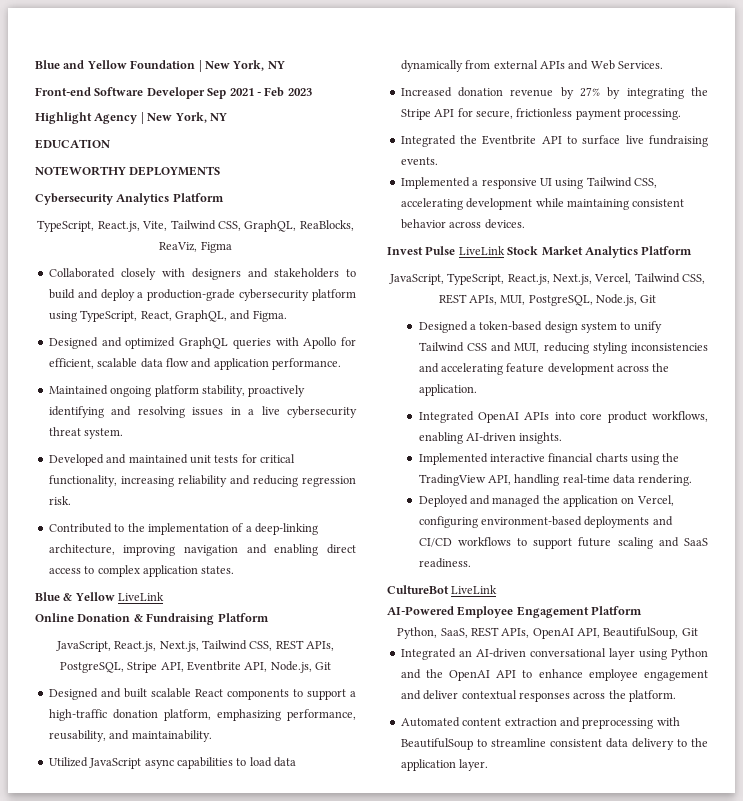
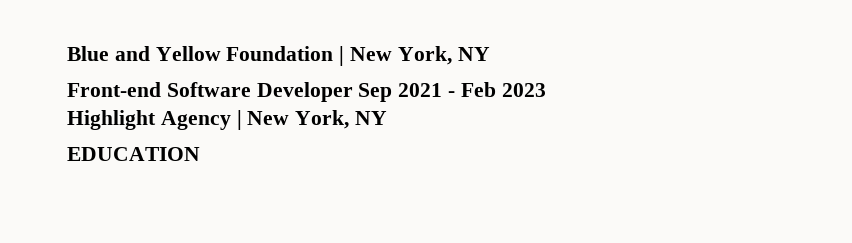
- NOTEWORTHY DEPLOYMENTS
- Cybersecurity Analytics Platform
- TypeScript, React.js, Vite, Tailwind CSS, GraphQL, ReaBlocks, ReaViz, Figma
- Collaborated closely with designers and stakeholders to build and deploy a production-grade cybersecurity platform using TypeScript, React, GraphQL, and Figma.
- Designed and optimized GraphQL queries with Apollo for efficient, scalable data flow and application performance.
- Maintained ongoing platform stability, proactively identifying and resolving issues in a live cybersecurity threat system.
- Developed and maintained unit tests for critical functionality, increasing reliability and reducing regression risk.
- Contributed to the implementation of a deep-linking architecture, improving navigation and enabling direct access to complex application states.
- Blue & Yellow LiveLink
- Online Donation & Fundraising Platform
- JavaScript, React.js, Next.js, Tailwind CSS, REST APIs, PostgreSQL, Stripe API, Eventbrite API, Node.js, Git
- Designed and built scalable React components to support a high-traffic donation platform, emphasizing performance, reusability, and maintainability.
- Utilized JavaScript async capabilities to load data dynamically from external APIs and Web Services.
- Increased donation revenue by 27% by integrating the Stripe API for secure, frictionless payment processing.
- Integrated the Eventbrite API to surface live fundraising events.
- Implemented a responsive UI using Tailwind CSS, accelerating development while maintaining consistent behavior across devices.
- Invest Pulse LiveLink Stock Market Analytics Platform
- JavaScript, TypeScript, React.js, Next.js, Vercel, Tailwind CSS, REST APIs, MUI, PostgreSQL, Node.js, Git
- Designed a token-based design system to unify Tailwind CSS and MUI, reducing styling inconsistencies and accelerating feature development across the application.
- Integrated OpenAI APIs into core product workflows, enabling AI-driven insights.
- Implemented interactive financial charts using the TradingView API, handling real-time data rendering.
- Deployed and managed the application on Vercel, configuring environment-based deployments and CI/CD workflows to support future scaling and SaaS readiness.
- CultureBot LiveLink
- AI-Powered Employee Engagement Platform
- Python, SaaS, REST APIs, OpenAI API, BeautifulSoup, Git
- Integrated an AI-driven conversational layer using Python and the OpenAI API to enhance employee engagement and deliver contextual responses across the platform.
- Automated content extraction and preprocessing with BeautifulSoup to streamline consistent data delivery to the application layer.

